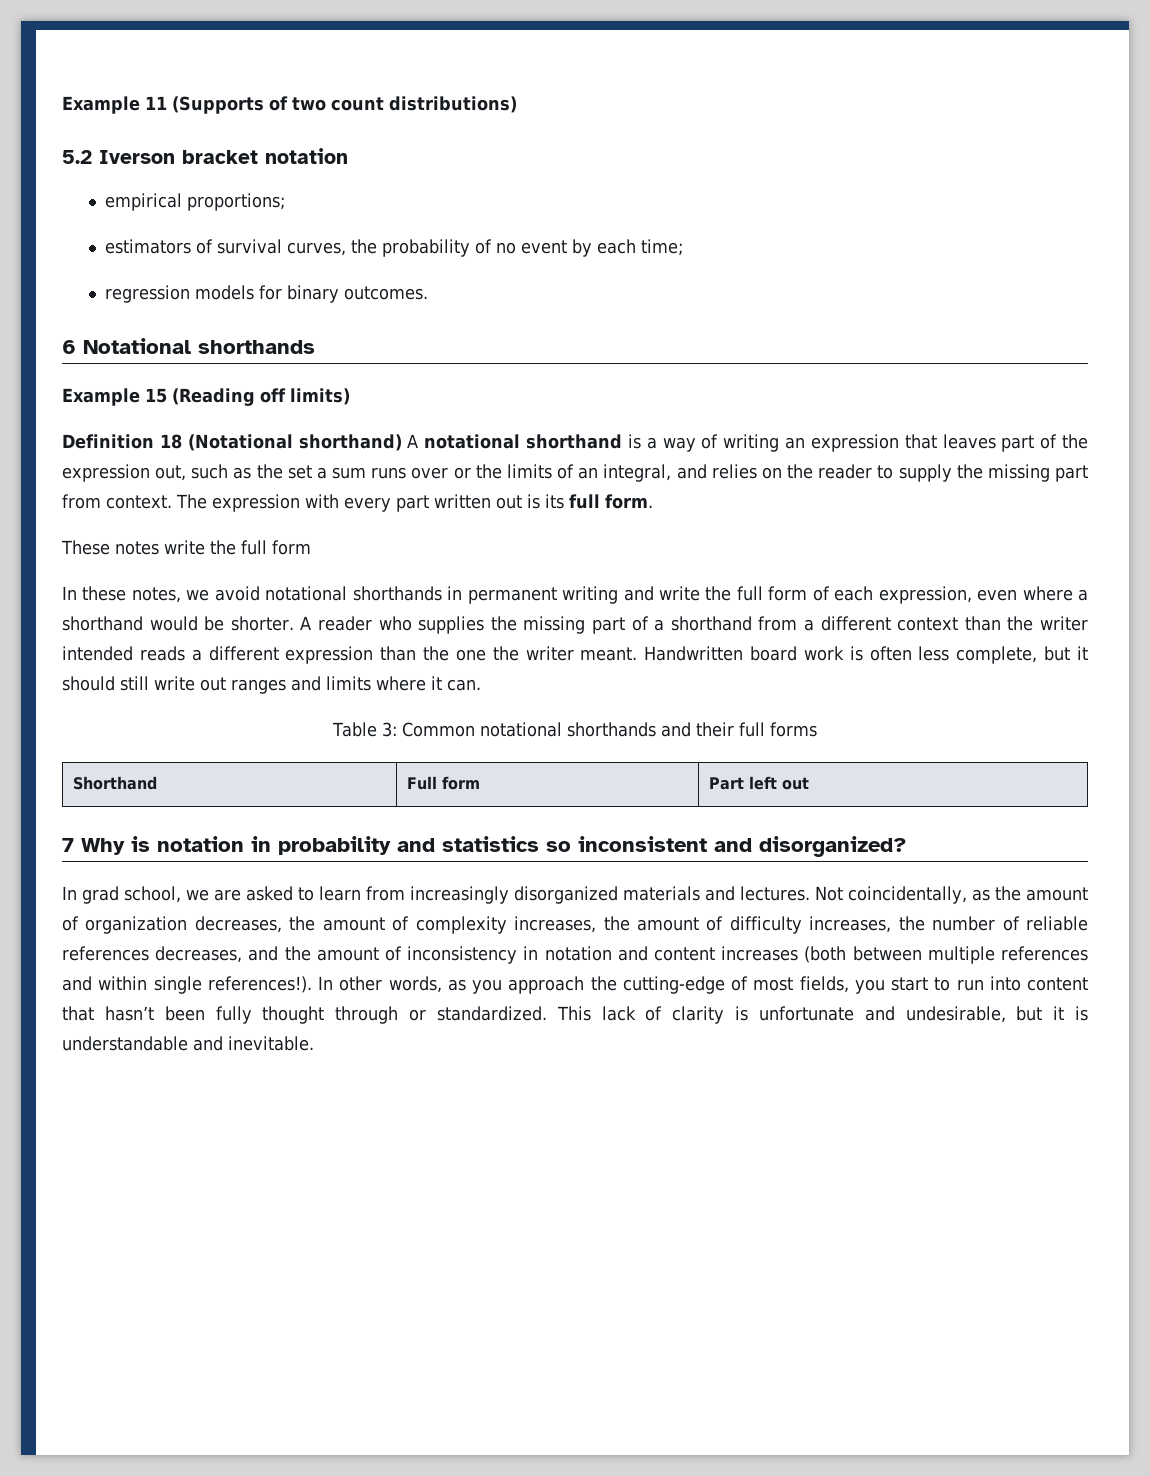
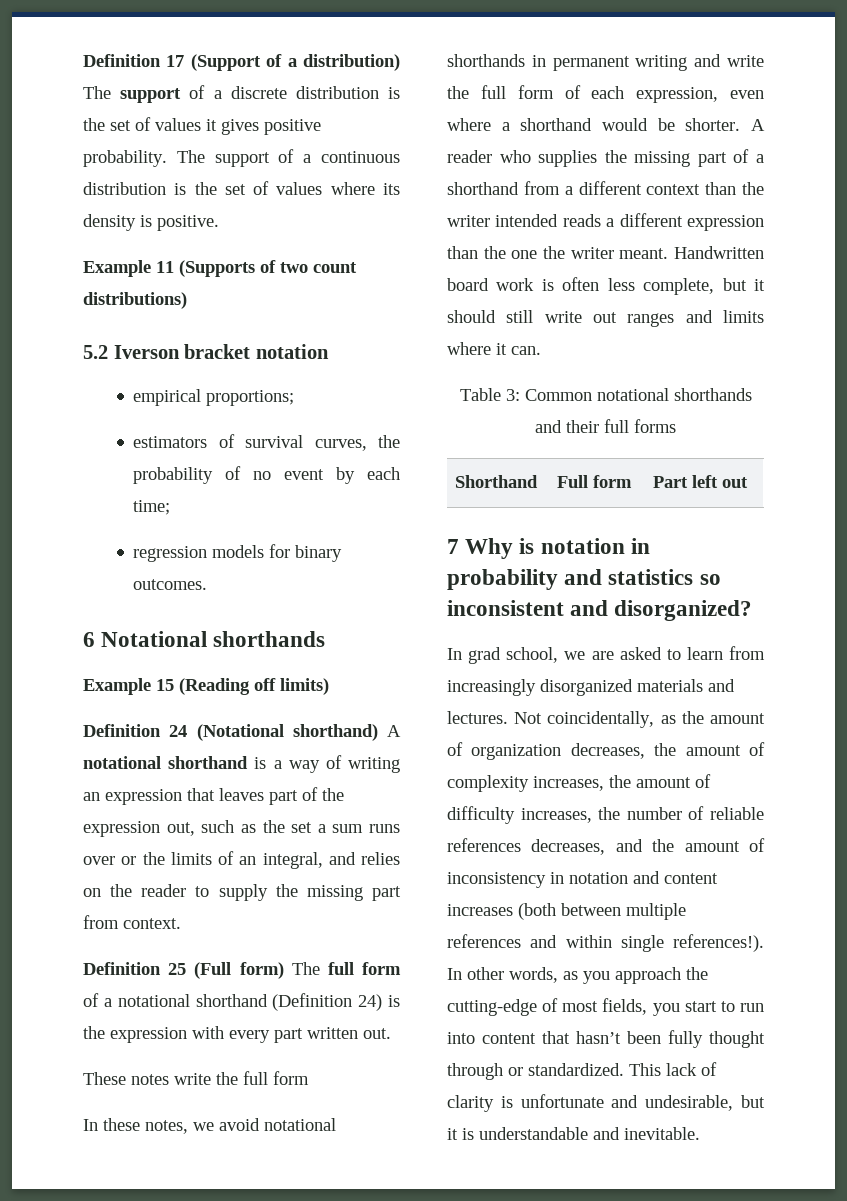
+ Definition 17 (Support of a distribution) The support of a discrete distribution is the set of values it gives positive probability. The support of a continuous distribution is the set of values where its density is positive.
- Definition 18 (Notational shorthand) A notational shorthand is a way of writing an expression that leaves part of the expression out, such as the set a sum runs over or the limits of an integral, and relies on the reader to supply the missing part from context. The expression with every part written out is its full form.
+ Definition 24 (Notational shorthand) A notational shorthand is a way of writing an expression that leaves part of the expression out, such as the set a sum runs over or the limits of an integral, and relies on the reader to supply the missing part from context.
+ Definition 25 (Full form) The full form of a notational shorthand (Definition 24) is the expression with every part written out.

